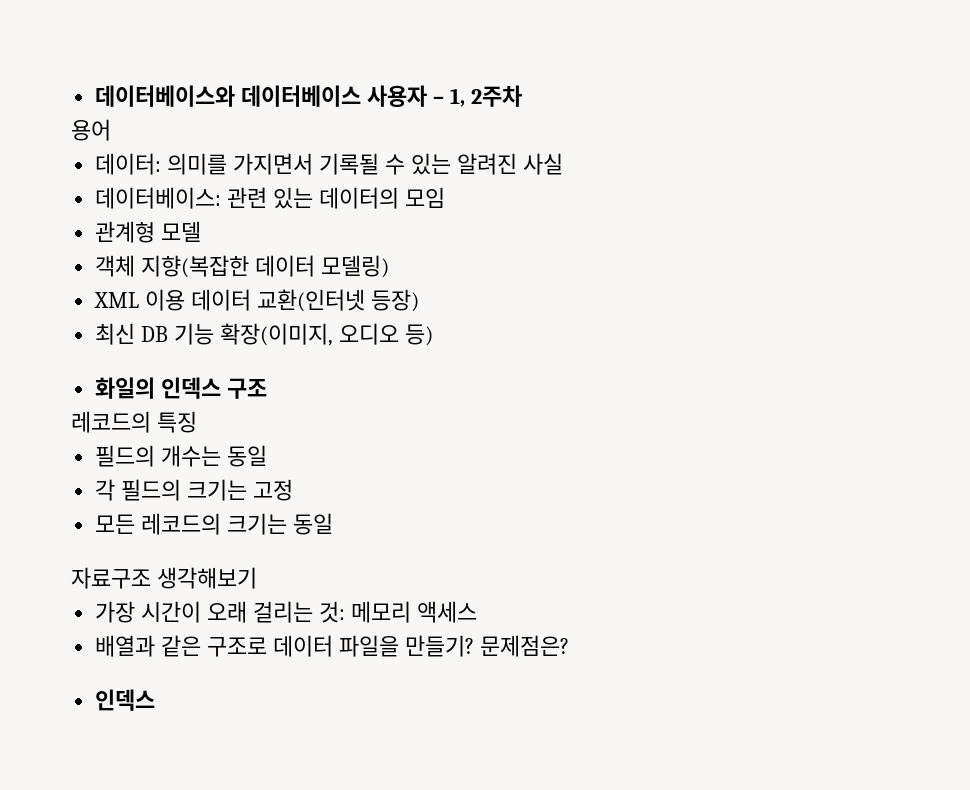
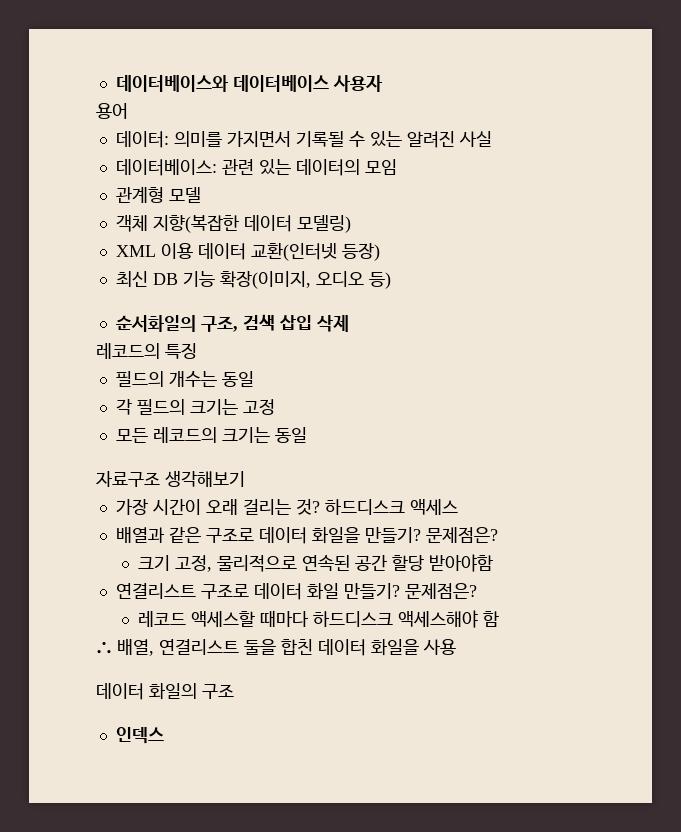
- 데이터베이스와 데이터베이스 사용자 – 1, 2주차
+ 데이터베이스와 데이터베이스 사용자
- 화일의 인덱스 구조
+ 순서화일의 구조, 검색 삽입 삭제
- 가장 시간이 오래 걸리는 것: 메모리 액세스
+ 가장 시간이 오래 걸리는 것? 하드디스크 액세스
- 배열과 같은 구조로 데이터 파일을 만들기? 문제점은?
+ 배열과 같은 구조로 데이터 화일을 만들기? 문제점은?
+ 크기 고정, 물리적으로 연속된 공간 할당 받아야함
+ 연결리스트 구조로 데이터 화일 만들기? 문제점은?
+ 레코드 액세스할 때마다 하드디스크 액세스해야 함
+ ∴ 배열, 연결리스트 둘을 합친 데이터 화일을 사용
+ 데이터 화일의 구조

